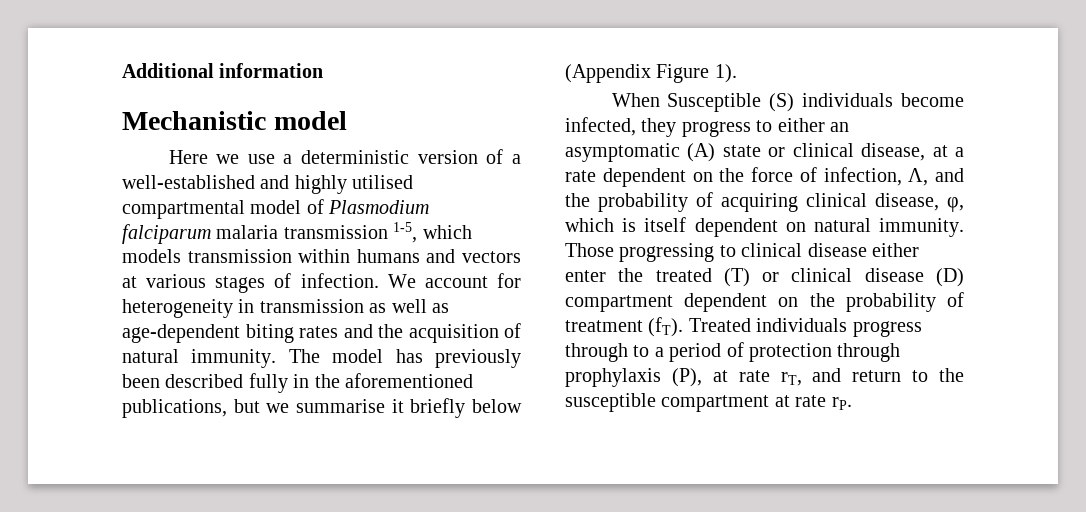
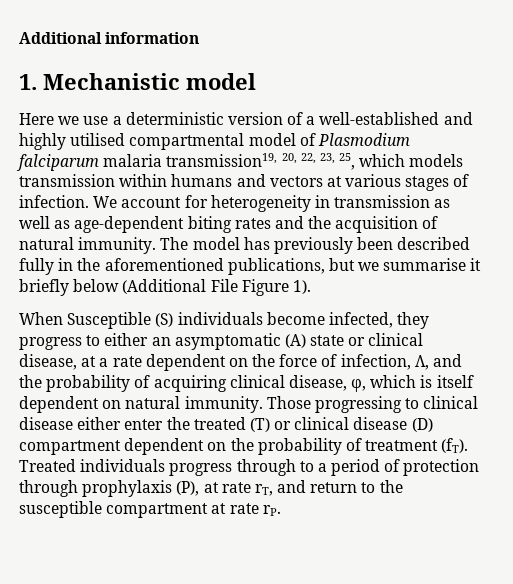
- Mechanistic model
+ 1. Mechanistic model
- Here we use a deterministic version of a well-established and highly utilised compartmental model of Plasmodium falciparum malaria transmission 1-5, which models transmission within humans and vectors at various stages of infection.
+ Here we use a deterministic version of a well-established and highly utilised compartmental model of Plasmodium falciparum malaria transmission19, 20, 22, 23, 25, which models transmission within humans and vectors at various stages of infection.
- The model has previously been described fully in the aforementioned publications, but we summarise it briefly below (Appendix Figure 1).
+ The model has previously been described fully in the aforementioned publications, but we summarise it briefly below (Additional File Figure 1).

